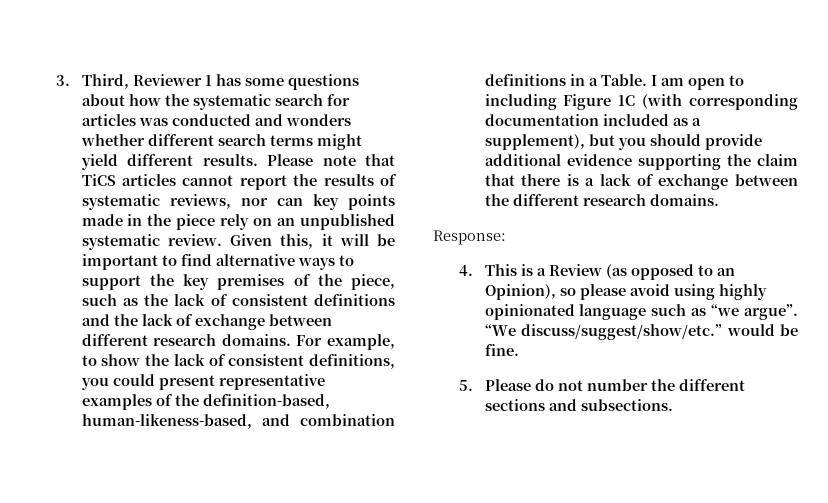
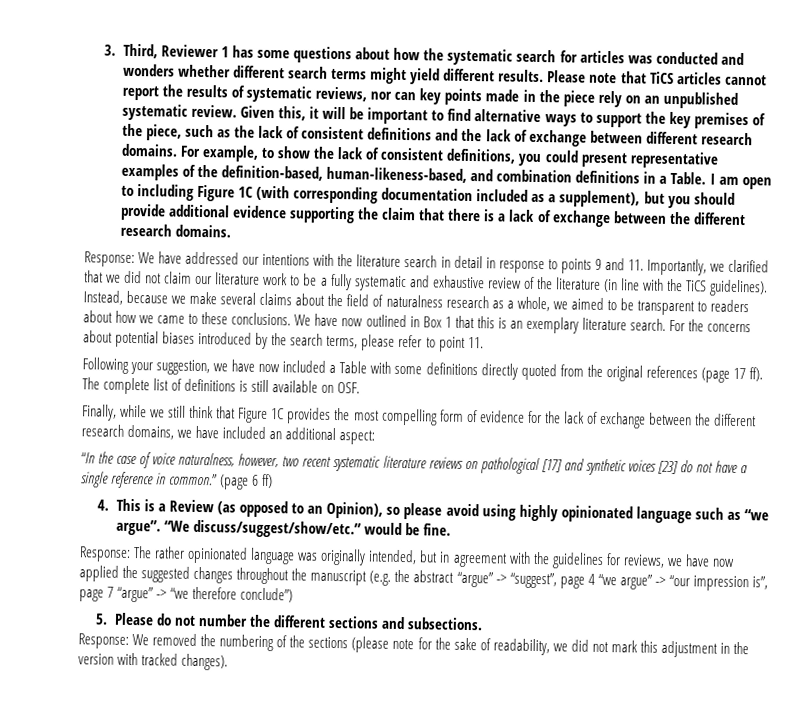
- Response:
+ Response: We have addressed our intentions with the literature search in detail in response to points 9 and 11. Importantly, we clarified that we did not claim our literature work to be a fully systematic and exhaustive review of the literature (in line with the TiCS guidelines). Instead, because we make several claims about the field of naturalness research as a whole, we aimed to be transparent to readers about how we came to these conclusions. We have now outlined in Box 1 that this is an exemplary literature search. For the concerns about potential biases introduced by the search terms, please refer to point 11.
+ Following your suggestion, we have now included a Table with some definitions directly quoted from the original references (page 17 ff). The complete list of definitions is still available on OSF.
+ Finally, while we still think that Figure 1C provides the most compelling form of evidence for the lack of exchange between the different research domains, we have included an additional aspect:
+ “In the case of voice naturalness, however, two recent systematic literature reviews on pathological [17] and synthetic voices [23] do not have a single reference in common.” (page 6 ff)
+ Response: The rather opinionated language was originally intended, but in agreement with the guidelines for reviews, we have now applied the suggested changes throughout the manuscript (e.g. the abstract “argue” -> “suggest”, page 4 “we argue” -> “our impression is”, page 7 “argue” -> “we therefore conclude”)
+ Response: We removed the numbering of the sections (please note for the sake of readability, we did not mark this adjustment in the version with tracked changes).

